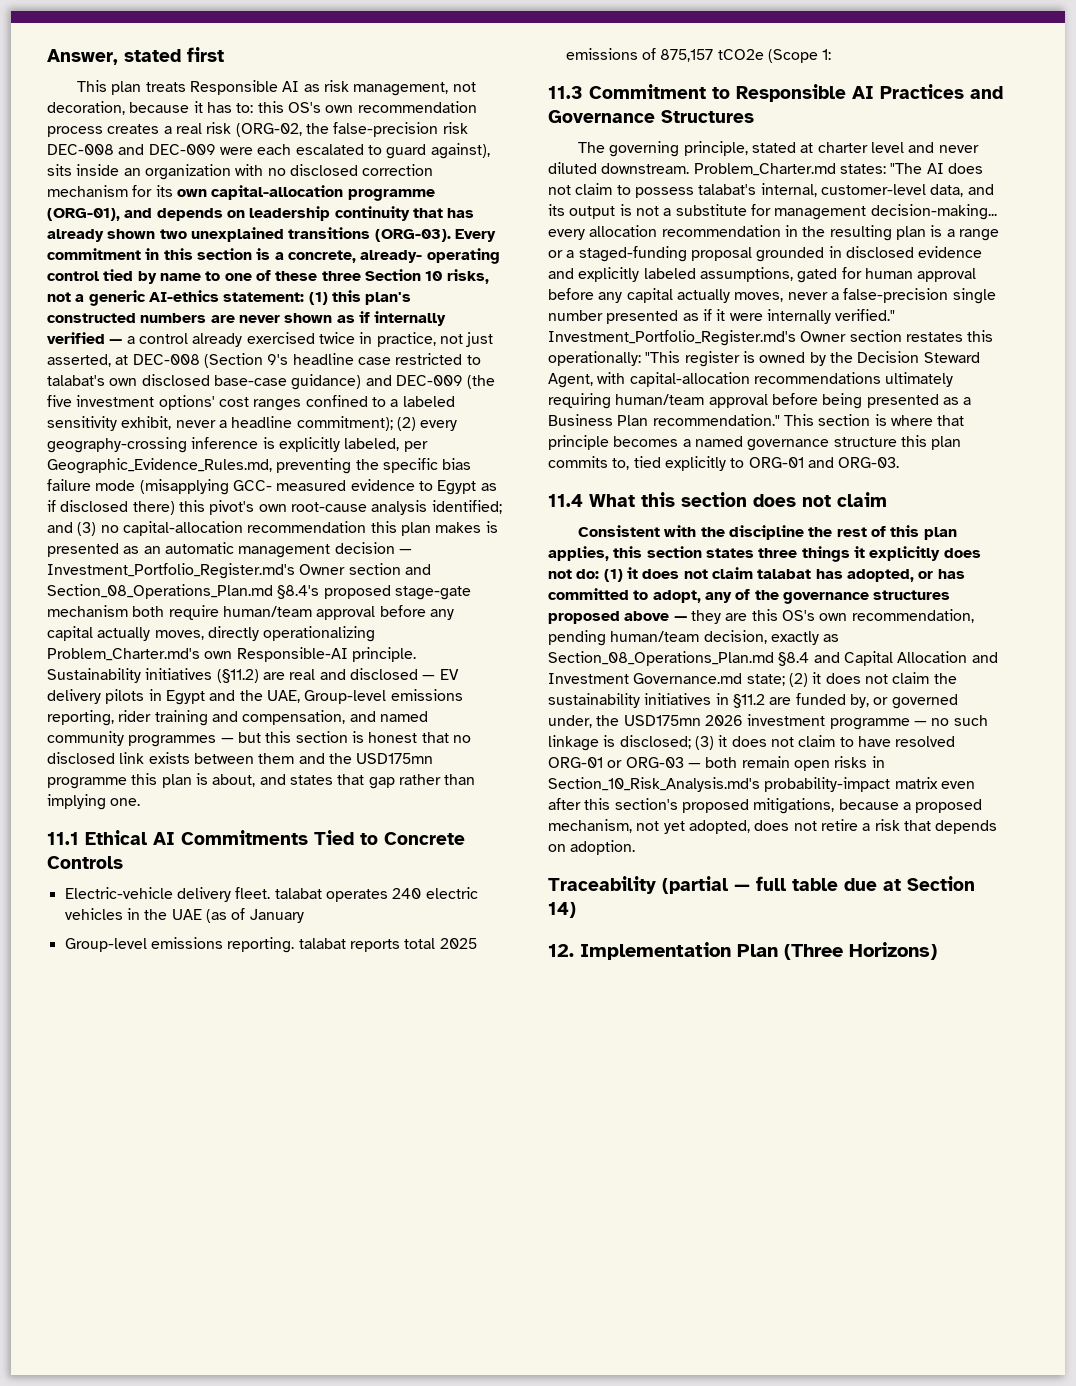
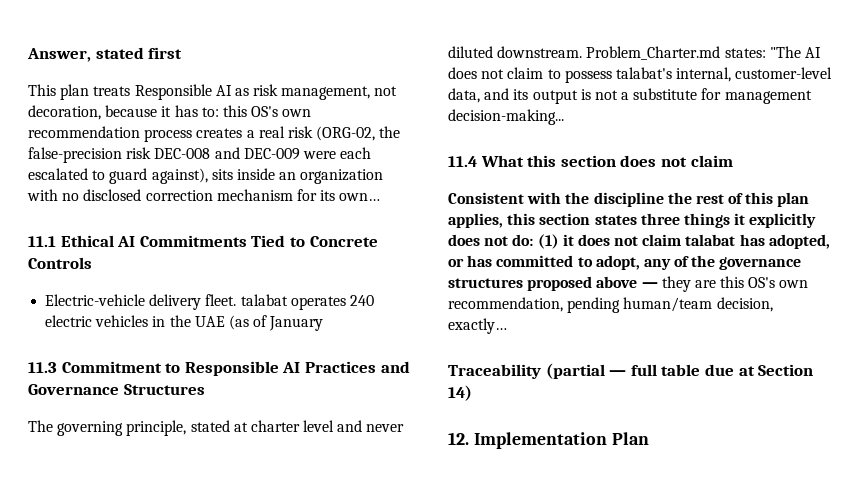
- This plan treats Responsible AI as risk management, not decoration, because it has to: this OS's own recommendation process creates a real risk (ORG-02, the false-precision risk DEC-008 and DEC-009 were each escalated to guard against), sits inside an organization with no disclosed correction mechanism for its own capital-allocation programme (ORG-01), and depends on leadership continuity that has already shown two unexplained transitions (ORG-03). Every commitment in this section is a concrete, already- operating control tied by name to one of these three Section 10 risks, not a generic AI-ethics statement: (1) this plan's constructed numbers are never shown as if internally verified — a control already exercised twice in practice, not just asserted, at DEC-008 (Section 9's headline case restricted to talabat's own disclosed base-case guidance) and DEC-009 (the five investment options' cost ranges confined to a labeled sensitivity exhibit, never a headline commitment); (2) every geography-crossing inference is explicitly labeled, per Geographic_Evidence_Rules.md, preventing the specific bias failure mode (misapplying GCC- measured evidence to Egypt as if disclosed there) this pivot's own root-cause analysis identified; and (3) no capital-allocation recommendation this plan makes is presented as an automatic management decision — Investment_Portfolio_Register.md's Owner section and Section_08_Operations_Plan.md §8.4's proposed stage-gate mechanism both require human/team approval before any capital actually moves, directly operationalizing Problem_Charter.md's own Responsible-AI principle. Sustainability initiatives (§11.2) are real and disclosed — EV delivery pilots in Egypt and the UAE, Group-level emissions reporting, rider training and compensation, and named community programmes — but this section is honest that no disclosed link exists between them and the USD175mn programme this plan is about, and states that gap rather than implying one.
+ This plan treats Responsible AI as risk management, not decoration, because it has to: this OS's own recommendation process creates a real risk (ORG-02, the false-precision risk DEC-008 and DEC-009 were each escalated to guard against), sits inside an organization with no disclosed correction mechanism for its own…
- Group-level emissions reporting. talabat reports total 2025 emissions of 875,157 tCO2e (Scope 1:
- Problem_Charter.md states: "The AI does not claim to possess talabat's internal, customer-level data, and its output is not a substitute for management decision-making... every allocation recommendation in the resulting plan is a range or a staged-funding proposal grounded in disclosed evidence and explicitly labeled assumptions, gated for human approval before any capital actually moves, never a false-precision single number presented as if it were internally verified." Investment_Portfolio_Register.md's Owner section restates this operationally: "This register is owned by the Decision Steward Agent, with capital-allocation recommendations ultimately requiring human/team approval before being presented as a Business Plan recommendation." This section is where that principle becomes a named governance structure this plan commits to, tied explicitly to ORG-01 and ORG-03.
+ Problem_Charter.md states: "The AI does not claim to possess talabat's internal, customer-level data, and its output is not a substitute for management decision-making...
- Consistent with the discipline the rest of this plan applies, this section states three things it explicitly does not do: (1) it does not claim talabat has adopted, or has committed to adopt, any of the governance structures proposed above — they are this OS's own recommendation, pending human/team decision, exactly as Section_08_Operations_Plan.md §8.4 and Capital Allocation and Investment Governance.md state; (2) it does not claim the sustainability initiatives in §11.2 are funded by, or governed under, the USD175mn 2026 investment programme — no such linkage is disclosed; (3) it does not claim to have resolved ORG-01 or ORG-03 — both remain open risks in Section_10_Risk_Analysis.md's probability-impact matrix even after this section's proposed mitigations, because a proposed mechanism, not yet adopted, does not retire a risk that depends on adoption.
+ Consistent with the discipline the rest of this plan applies, this section states three things it explicitly does not do: (1) it does not claim talabat has adopted, or has committed to adopt, any of the governance structures proposed above — they are this OS's own recommendation, pending human/team decision, exactly…
- 12. Implementation Plan (Three Horizons)
+ 12. Implementation Plan

